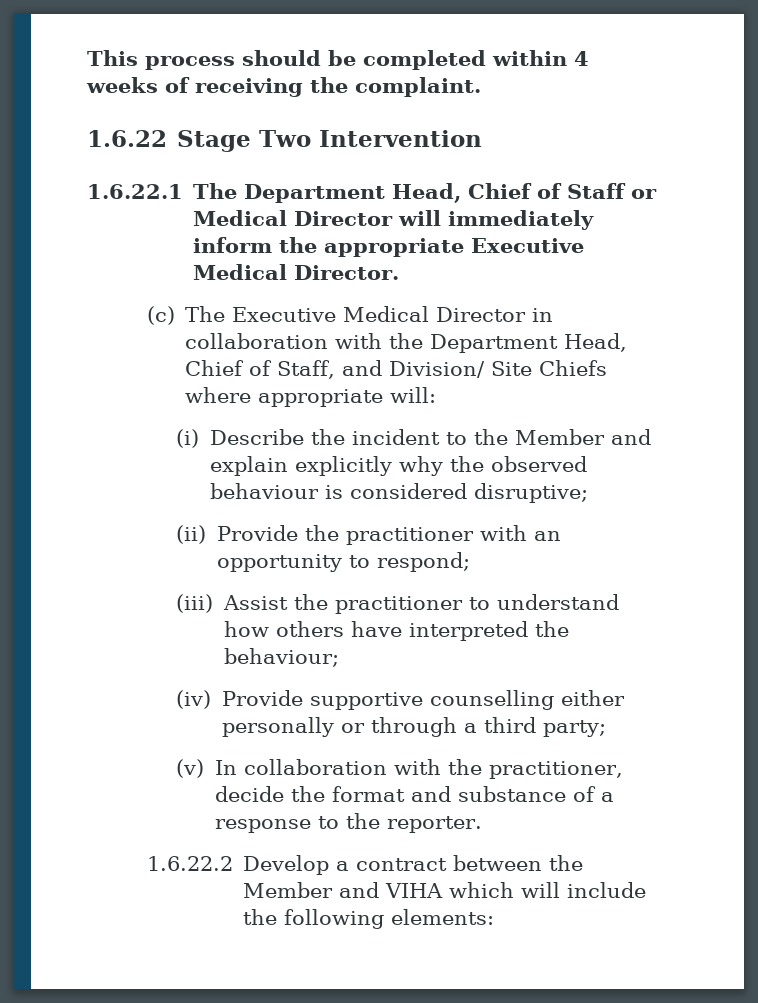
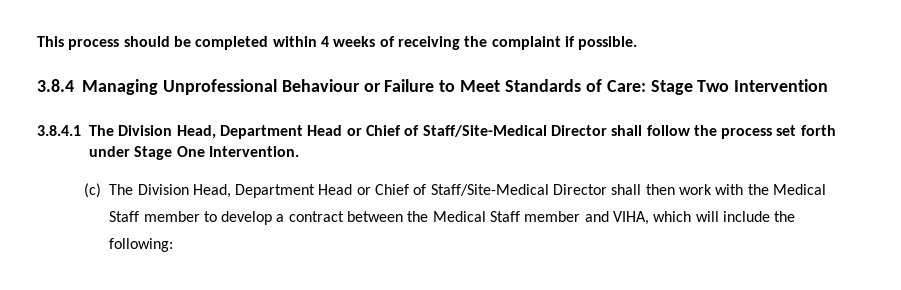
- This process should be completed within 4 weeks of receiving the complaint.
- 1.6.22 Stage Two Intervention
- 1.6.22.1 The Department Head, Chief of Staff or Medical Director will immediately inform the appropriate Executive Medical Director.
- (c) The Executive Medical Director in collaboration with the Department Head, Chief of Staff, and Division/ Site Chiefs where appropriate will:
- (i) Describe the incident to the Member and explain explicitly why the observed behaviour is considered disruptive;
- (ii) Provide the practitioner with an opportunity to respond;
- (iii) Assist the practitioner to understand how others have interpreted the behaviour;
- (iv) Provide supportive counselling either personally or through a third party;
- (v) In collaboration with the practitioner, decide the format and substance of a response to the reporter.
- 1.6.22.2 Develop a contract between the Member and VIHA which will include the following elements:
+ This process should be completed within 4 weeks of receiving the complaint if possible.
+ 3.8.4 Managing Unprofessional Behaviour or Failure to Meet Standards of Care: Stage Two Intervention
+ 3.8.4.1 The Division Head, Department Head or Chief of Staff/Site-Medical Director shall follow the process set forth under Stage One Intervention.
+ (c) The Division Head, Department Head or Chief of Staff/Site-Medical Director shall then work with the Medical Staff member to develop a contract between the Medical Staff member and VIHA, which will include the following:

